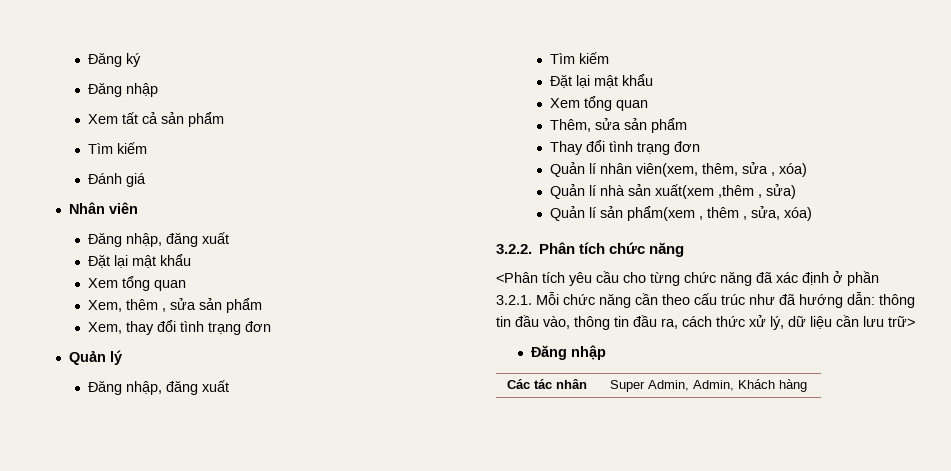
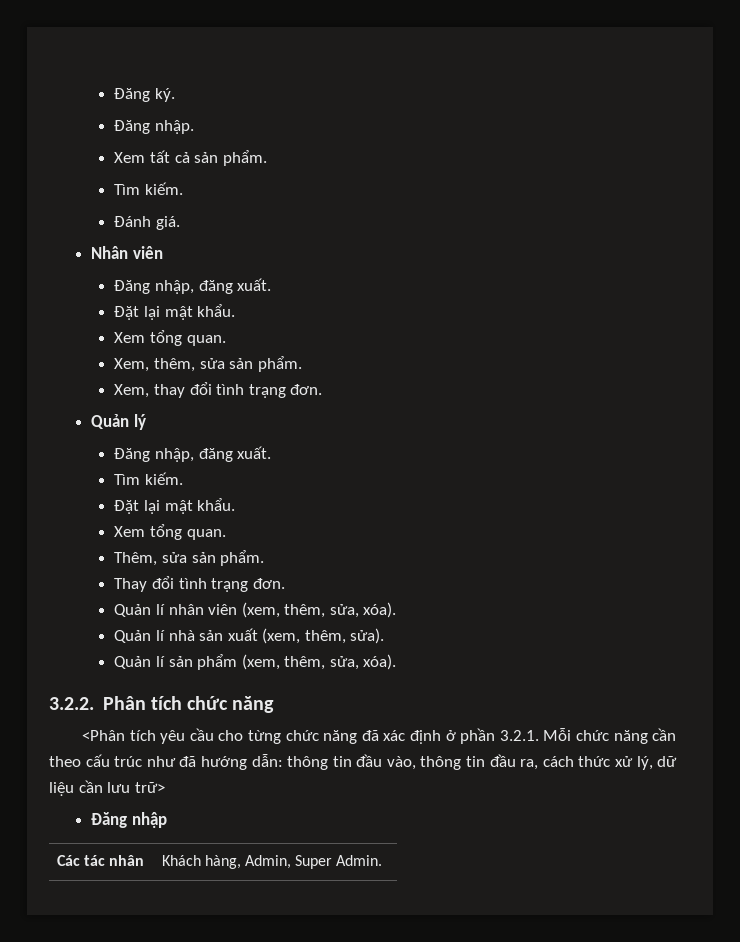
- Đăng ký
- Đăng nhập
+ Đăng ký.
+ Đăng nhập.
- Xem tất cả sản phẩm
- Tìm kiếm
+ Xem tất cả sản phẩm.
+ Tìm kiếm.
- Đánh giá
+ Đánh giá.
  Nhân viên
- Đăng nhập, đăng xuất
- Đặt lại mật khẩu
- Xem tổng quan
- Xem, thêm , sửa sản phẩm
+ Đăng nhập, đăng xuất.
+ Đặt lại mật khẩu.
+ Xem tổng quan.
+ Xem, thêm, sửa sản phẩm.
- Xem, thay đổi tình trạng đơn
+ Xem, thay đổi tình trạng đơn.
  Quản lý
- Đăng nhập, đăng xuất
- Tìm kiếm
- Đặt lại mật khẩu
- Xem tổng quan
+ Đăng nhập, đăng xuất.
+ Tìm kiếm.
+ Đặt lại mật khẩu.
+ Xem tổng quan.
- Thêm, sửa sản phẩm
+ Thêm, sửa sản phẩm.
- Thay đổi tình trạng đơn
+ Thay đổi tình trạng đơn.
- Quản lí nhân viên(xem, thêm, sửa , xóa)
+ Quản lí nhân viên (xem, thêm, sửa, xóa).
- Quản lí nhà sản xuất(xem ,thêm , sửa)
+ Quản lí nhà sản xuất (xem, thêm, sửa).
- Quản lí sản phẩm(xem , thêm , sửa, xóa)
+ Quản lí sản phẩm (xem, thêm, sửa, xóa).
- Các tác nhân | Super Admin, Admin, Khách hàng
+ Các tác nhân | Khách hàng, Admin, Super Admin.

